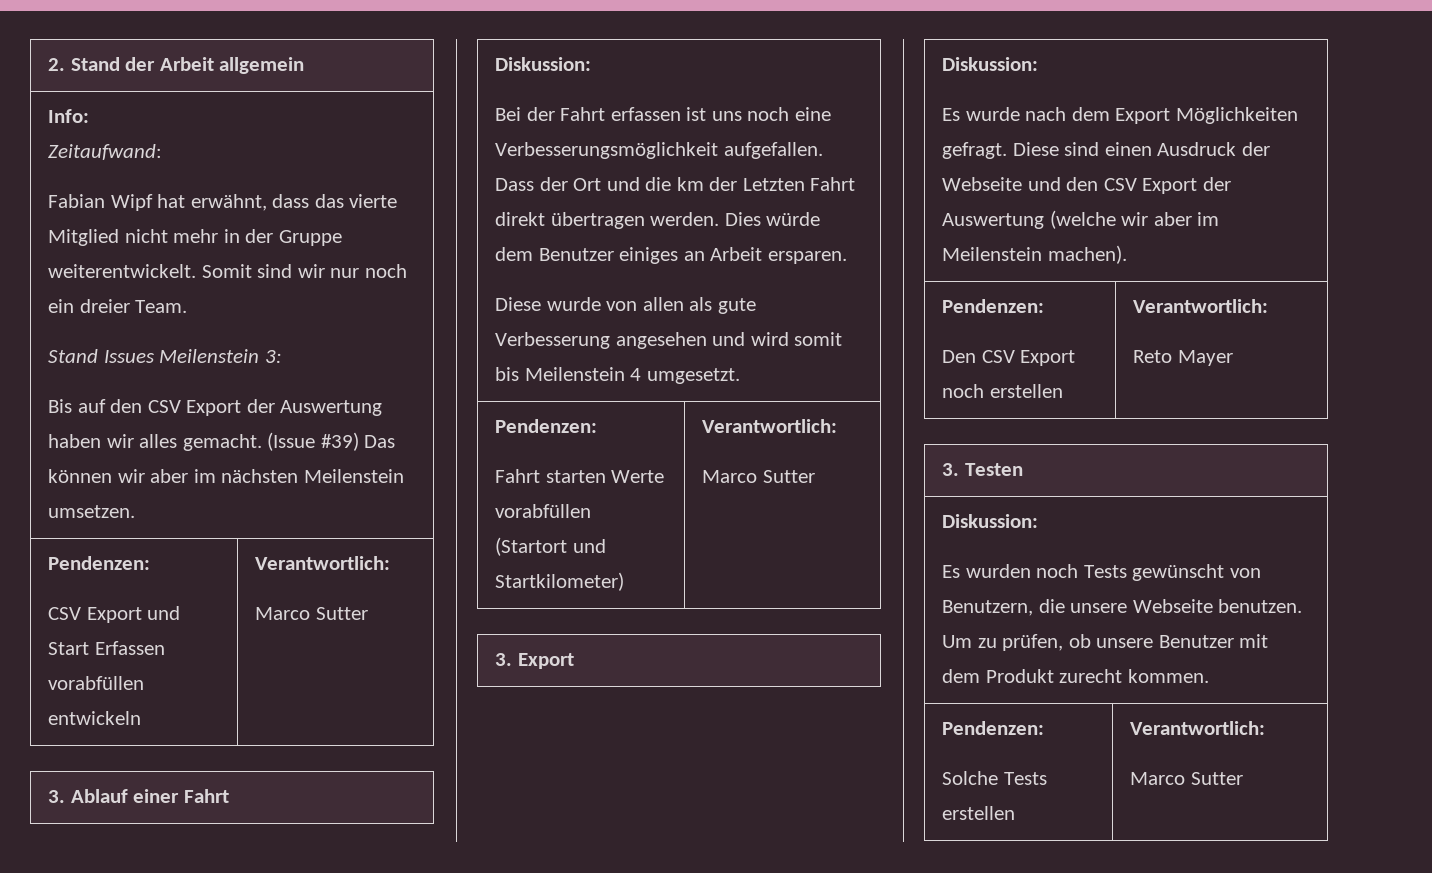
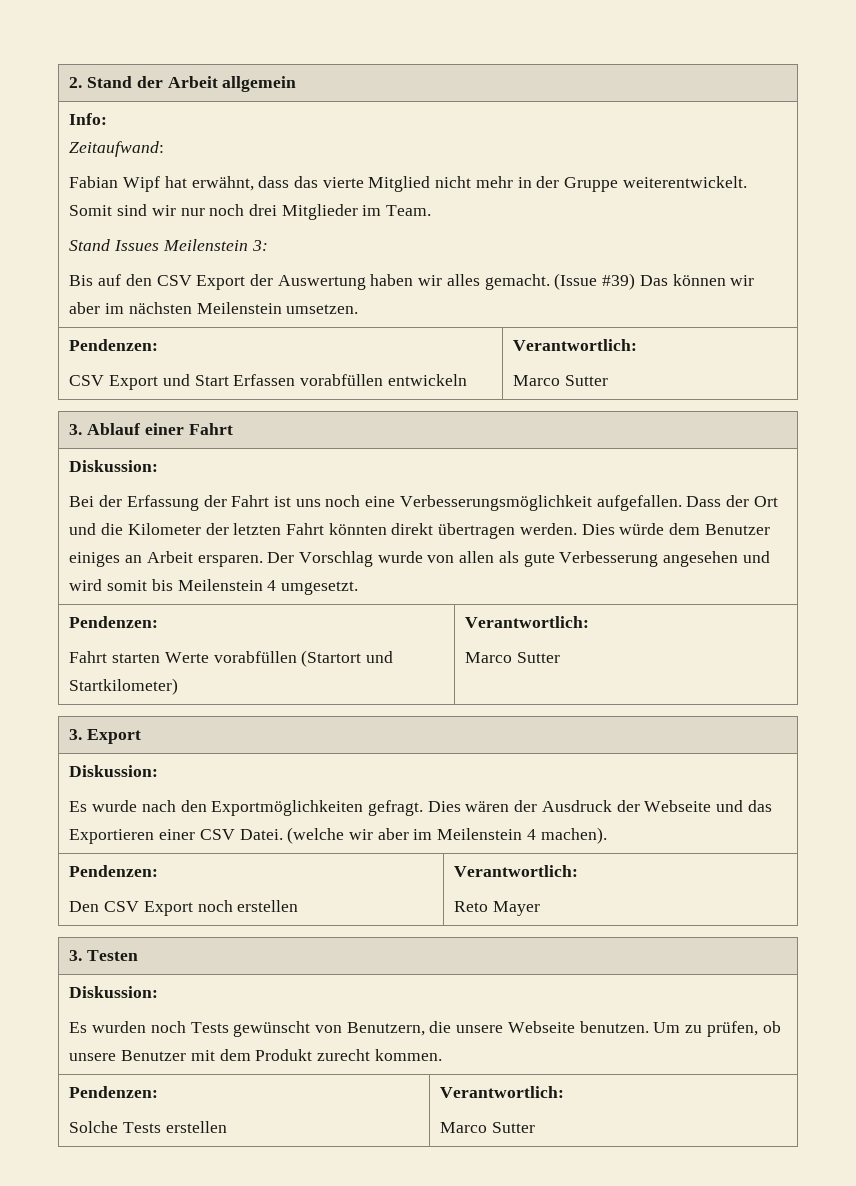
- Somit sind wir nur noch ein dreier Team.
+ Somit sind wir nur noch drei Mitglieder im Team.
- Bei der Fahrt erfassen ist uns noch eine Verbesserungsmöglichkeit aufgefallen.
+ Bei der Erfassung der Fahrt ist uns noch eine Verbesserungsmöglichkeit aufgefallen.
- Dass der Ort und die km der Letzten Fahrt direkt übertragen werden.
+ Dass der Ort und die Kilometer der letzten Fahrt könnten direkt übertragen werden.
- Dies würde dem Benutzer einiges an Arbeit ersparen.
- Diese wurde von allen als gute Verbesserung angesehen und wird somit bis Meilenstein 4 umgesetzt.
+ Dies würde dem Benutzer einiges an Arbeit ersparen. Der Vorschlag wurde von allen als gute Verbesserung angesehen und wird somit bis Meilenstein 4 umgesetzt.
  3. Export
  Diskussion:
- Es wurde nach dem Export Möglichkeiten gefragt. Diese sind einen Ausdruck der Webseite und den CSV Export der Auswertung (welche wir aber im Meilenstein machen).
+ Es wurde nach den Exportmöglichkeiten gefragt. Dies wären der Ausdruck der Webseite und das Exportieren einer CSV Datei. (welche wir aber im Meilenstein 4 machen).

